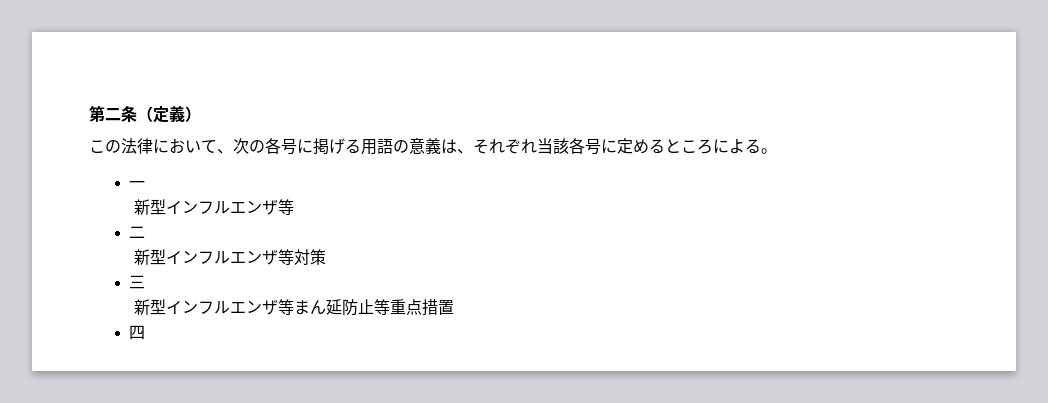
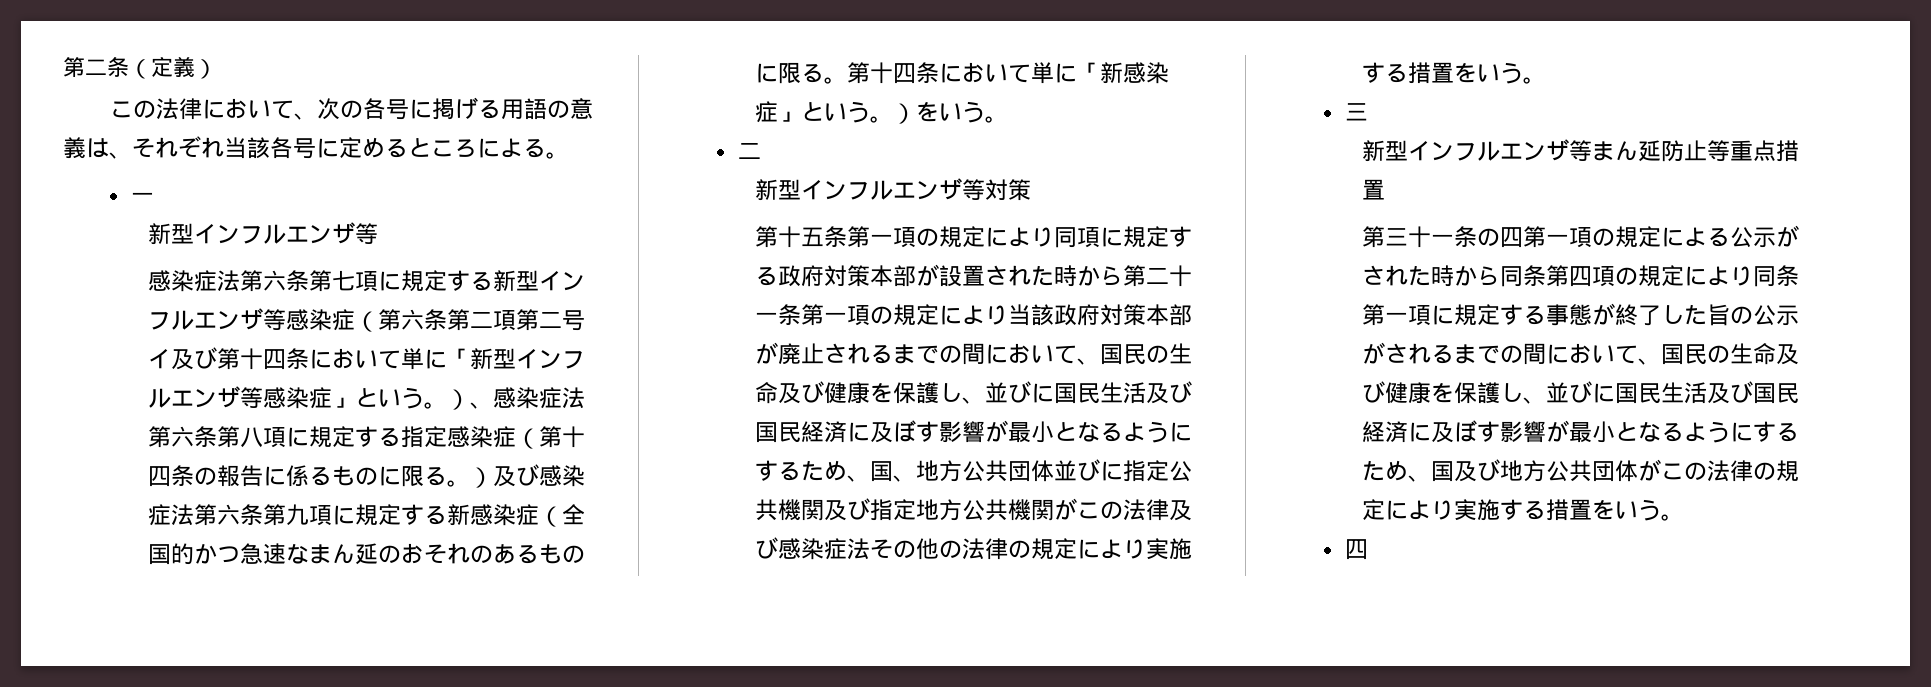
+ 感染症法第六条第七項に規定する新型インフルエンザ等感染症（第六条第二項第二号イ及び第十四条において単に「新型インフルエンザ等感染症」という。）、感染症法第六条第八項に規定する指定感染症（第十四条の報告に係るものに限る。）及び感染症法第六条第九項に規定する新感染症（全国的かつ急速なまん延のおそれのあるものに限る。第十四条において単に「新感染症」という。）をいう。
+ 第十五条第一項の規定により同項に規定する政府対策本部が設置された時から第二十一条第一項の規定により当該政府対策本部が廃止されるまでの間において、国民の生命及び健康を保護し、並びに国民生活及び国民経済に及ぼす影響が最小となるようにするため、国、地方公共団体並びに指定公共機関及び指定地方公共機関がこの法律及び感染症法その他の法律の規定により実施する措置をいう。
+ 第三十一条の四第一項の規定による公示がされた時から同条第四項の規定により同条第一項に規定する事態が終了した旨の公示がされるまでの間において、国民の生命及び健康を保護し、並びに国民生活及び国民経済に及ぼす影響が最小となるようにするため、国及び地方公共団体がこの法律の規定により実施する措置をいう。

